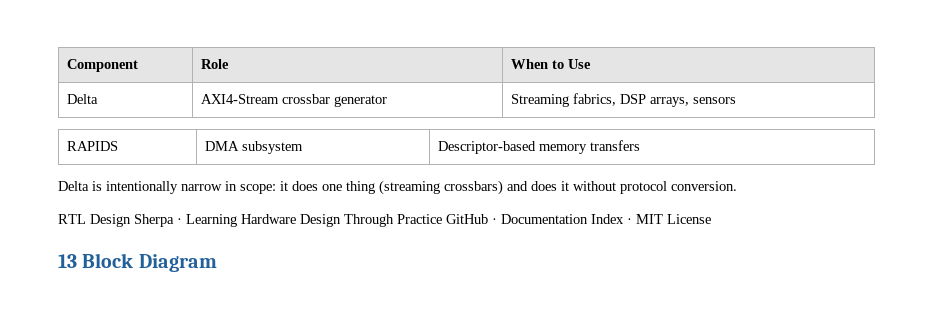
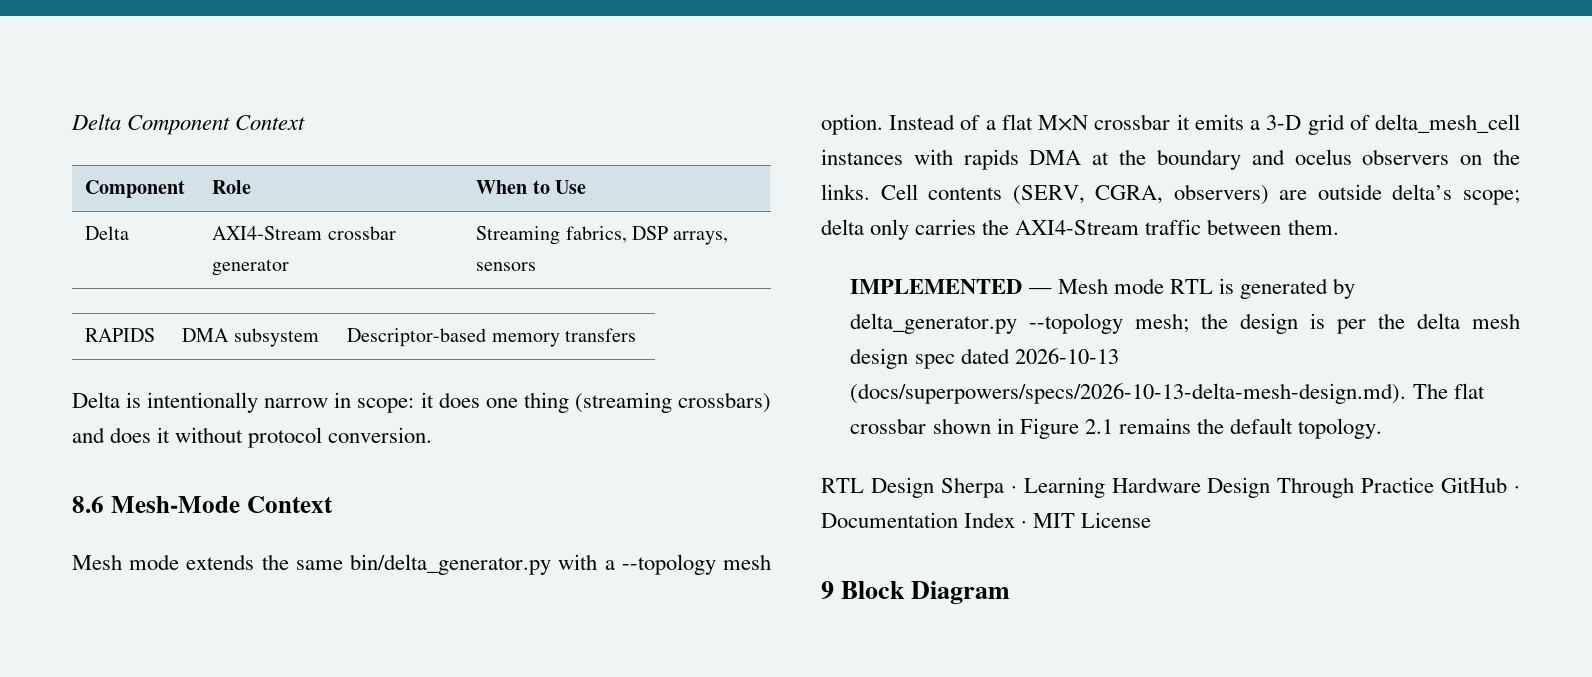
+ Delta Component Context
+ 8.6 Mesh-Mode Context
+ Mesh mode extends the same bin/delta_generator.py with a --topology mesh option. Instead of a flat M×N crossbar it emits a 3-D grid of delta_mesh_cell instances with rapids DMA at the boundary and ocelus observers on the links. Cell contents (SERV, CGRA, observers) are outside delta’s scope; delta only carries the AXI4-Stream traffic between them.
+ IMPLEMENTED — Mesh mode RTL is generated by delta_generator.py --topology mesh; the design is per the delta mesh design spec dated 2026-10-13 (docs/superpowers/specs/2026-10-13-delta-mesh-design.md). The flat crossbar shown in Figure 2.1 remains the default topology.
- 13 Block Diagram
+ 9 Block Diagram

